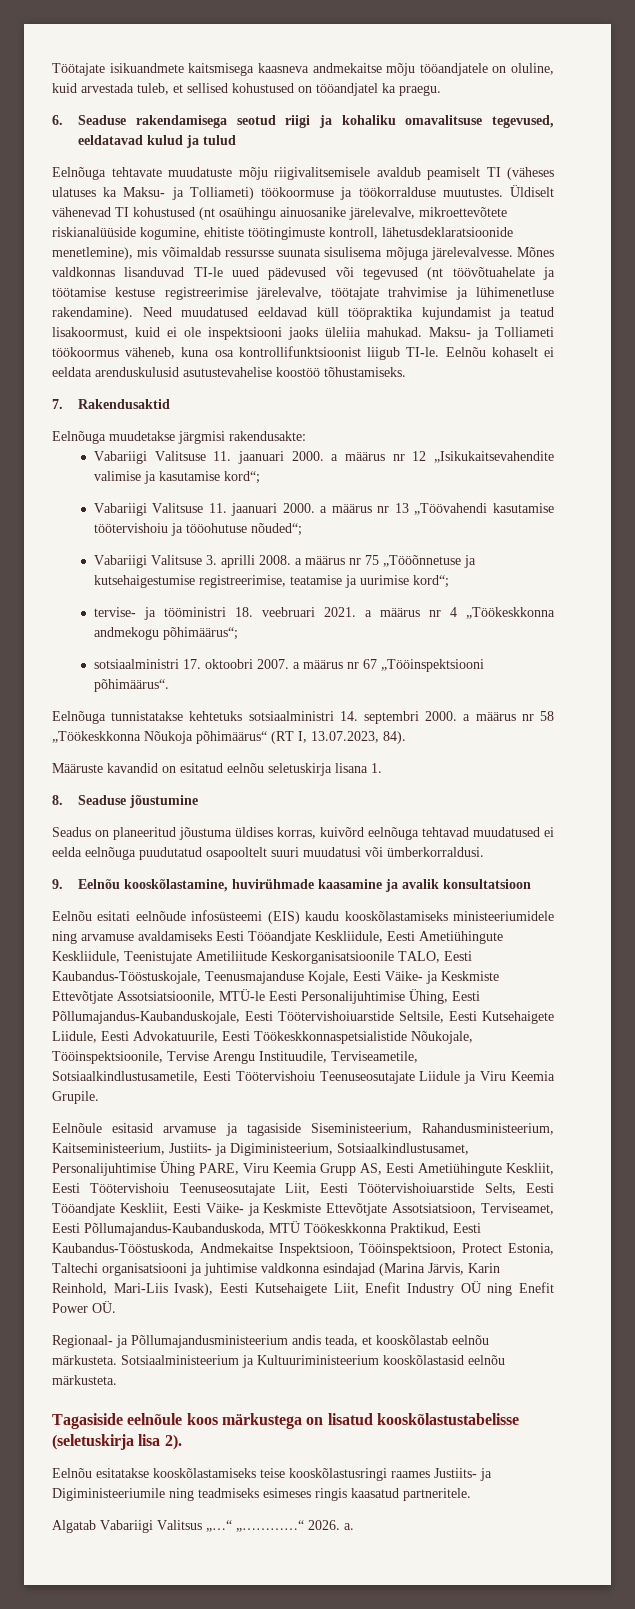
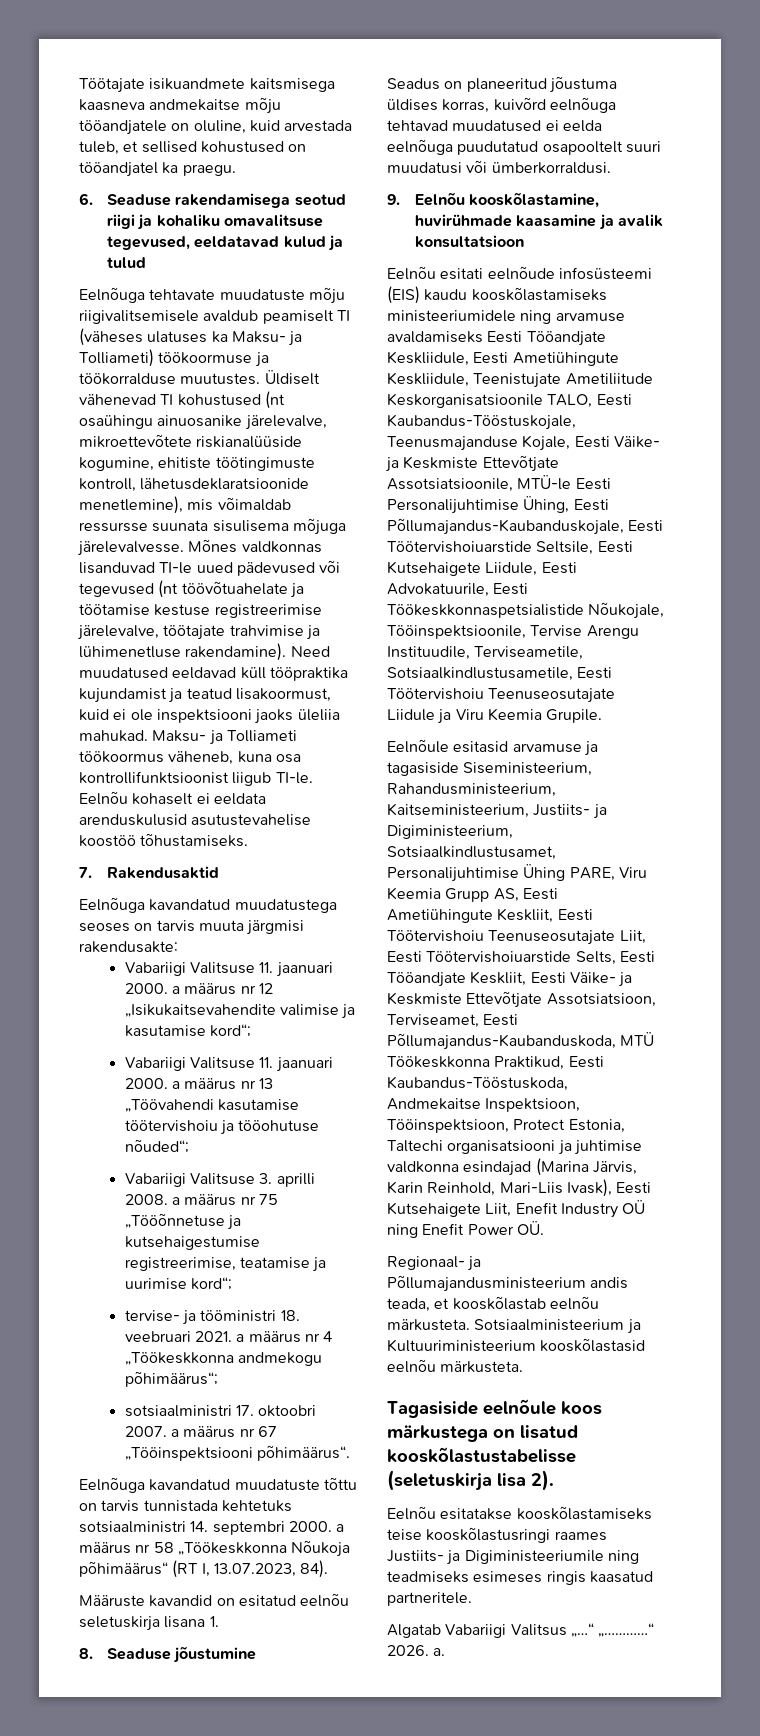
- Eelnõuga muudetakse järgmisi rakendusakte:
+ Eelnõuga kavandatud muudatustega seoses on tarvis muuta järgmisi rakendusakte:
- Eelnõuga tunnistatakse kehtetuks sotsiaalministri 14. septembri 2000. a määrus nr 58 „Töökeskkonna Nõukoja põhimäärus“ (RT I, 13.07.2023, 84).
+ Eelnõuga kavandatud muudatuste tõttu on tarvis tunnistada kehtetuks sotsiaalministri 14. septembri 2000. a määrus nr 58 „Töökeskkonna Nõukoja põhimäärus“ (RT I, 13.07.2023, 84).

